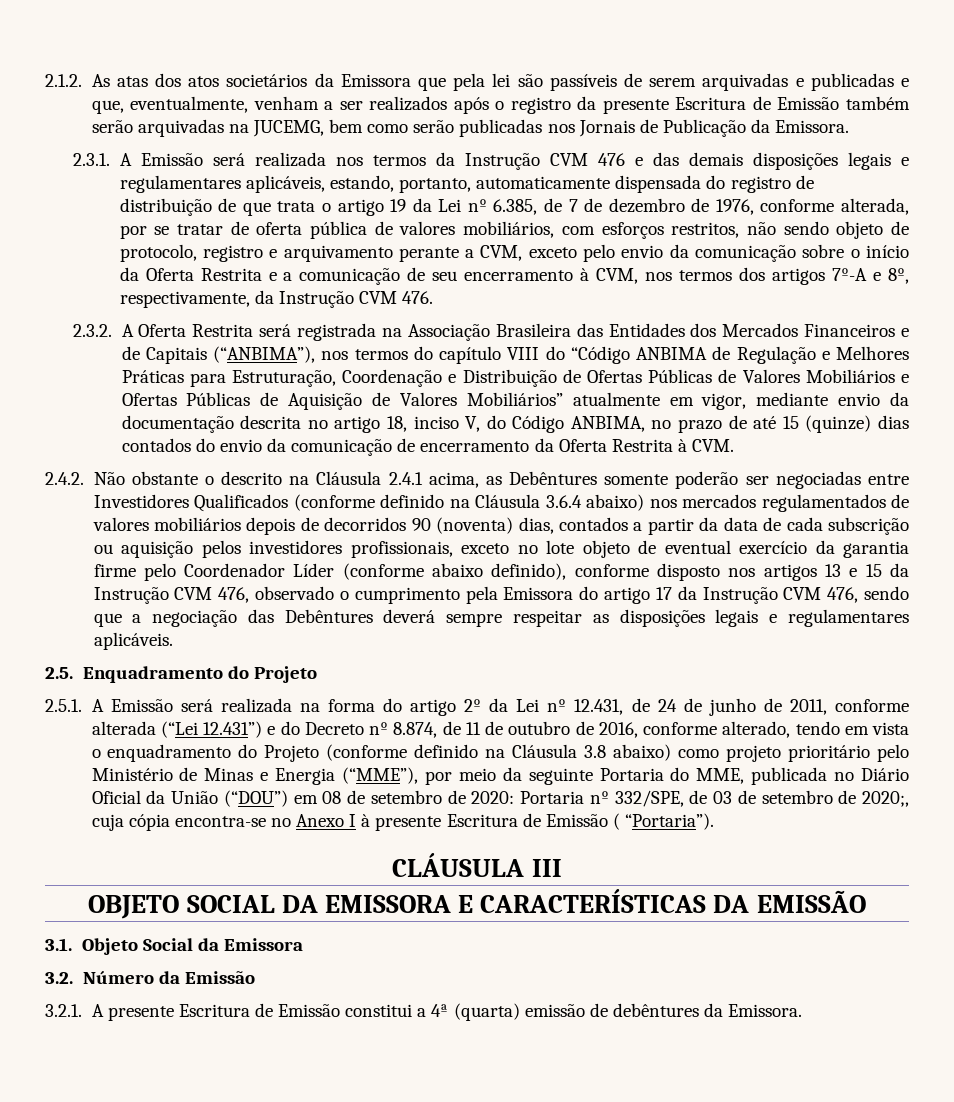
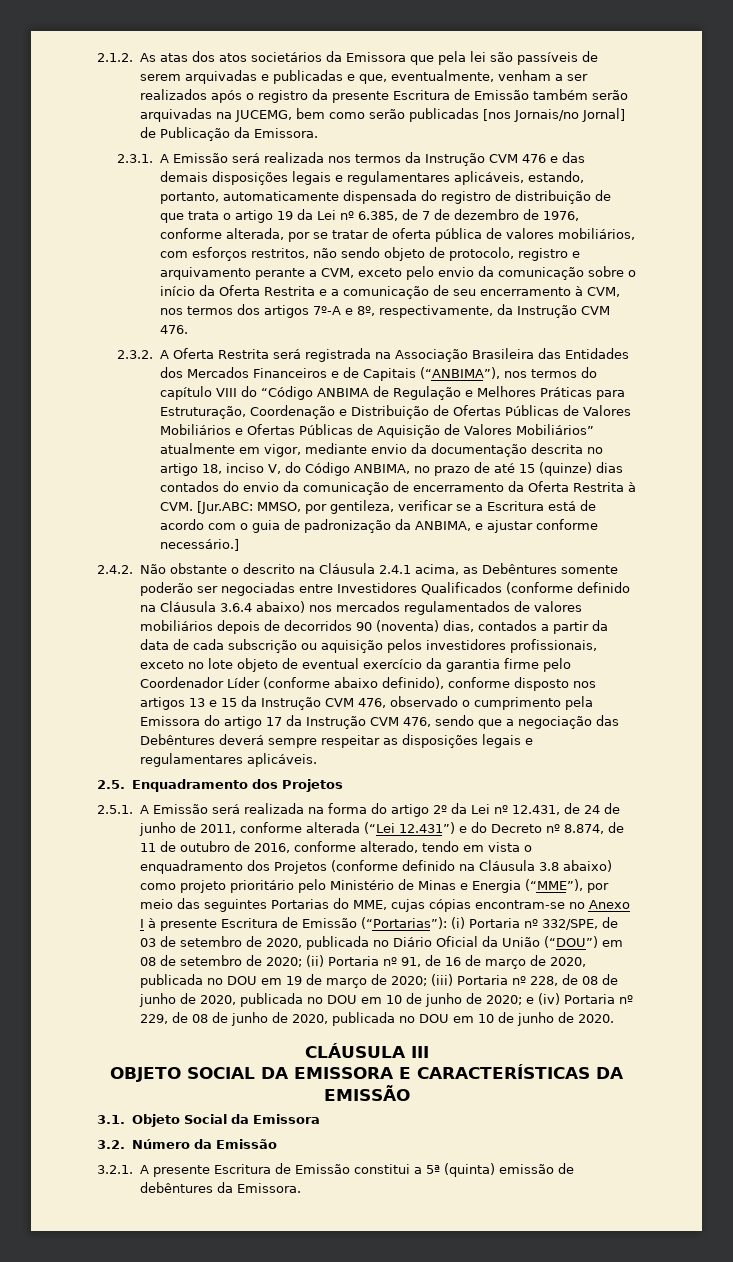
- 2.1.2. As atas dos atos societários da Emissora que pela lei são passíveis de serem arquivadas e publicadas e que, eventualmente, venham a ser realizados após o registro da presente Escritura de Emissão também serão arquivadas na JUCEMG, bem como serão publicadas nos Jornais de Publicação da Emissora.
+ 2.1.2. As atas dos atos societários da Emissora que pela lei são passíveis de serem arquivadas e publicadas e que, eventualmente, venham a ser realizados após o registro da presente Escritura de Emissão também serão arquivadas na JUCEMG, bem como serão publicadas [nos Jornais/no Jornal] de Publicação da Emissora.
- 2.3.2. A Oferta Restrita será registrada na Associação Brasileira das Entidades dos Mercados Financeiros e de Capitais (“ANBIMA”), nos termos do capítulo VIII do “Código ANBIMA de Regulação e Melhores Práticas para Estruturação, Coordenação e Distribuição de Ofertas Públicas de Valores Mobiliários e Ofertas Públicas de Aquisição de Valores Mobiliários” atualmente em vigor, mediante envio da documentação descrita no artigo 18, inciso V, do Código ANBIMA, no prazo de até 15 (quinze) dias contados do envio da comunicação de encerramento da Oferta Restrita à CVM.
+ 2.3.2. A Oferta Restrita será registrada na Associação Brasileira das Entidades dos Mercados Financeiros e de Capitais (“ANBIMA”), nos termos do capítulo VIII do “Código ANBIMA de Regulação e Melhores Práticas para Estruturação, Coordenação e Distribuição de Ofertas Públicas de Valores Mobiliários e Ofertas Públicas de Aquisição de Valores Mobiliários” atualmente em vigor, mediante envio da documentação descrita no artigo 18, inciso V, do Código ANBIMA, no prazo de até 15 (quinze) dias contados do envio da comunicação de encerramento da Oferta Restrita à CVM. [Jur.ABC: MMSO, por gentileza, verificar se a Escritura está de acordo com o guia de padronização da ANBIMA, e ajustar conforme necessário.]
- 2.5. Enquadramento do Projeto
+ 2.5. Enquadramento dos Projetos
- 2.5.1. A Emissão será realizada na forma do artigo 2º da Lei nº 12.431, de 24 de junho de 2011, conforme alterada (“Lei 12.431”) e do Decreto nº 8.874, de 11 de outubro de 2016, conforme alterado, tendo em vista o enquadramento do Projeto (conforme definido na Cláusula 3.8 abaixo) como projeto prioritário pelo Ministério de Minas e Energia (“MME”), por meio da seguinte Portaria do MME, publicada no Diário Oficial da União (“DOU”) em 08 de setembro de 2020: Portaria nº 332/SPE, de 03 de setembro de 2020;, cuja cópia encontra-se no Anexo I à presente Escritura de Emissão ( “Portaria”).
+ 2.5.1. A Emissão será realizada na forma do artigo 2º da Lei nº 12.431, de 24 de junho de 2011, conforme alterada (“Lei 12.431”) e do Decreto nº 8.874, de 11 de outubro de 2016, conforme alterado, tendo em vista o enquadramento dos Projetos (conforme definido na Cláusula 3.8 abaixo) como projeto prioritário pelo Ministério de Minas e Energia (“MME”), por meio das seguintes Portarias do MME, cujas cópias encontram-se no Anexo I à presente Escritura de Emissão (“Portarias”): (i) Portaria nº 332/SPE, de 03 de setembro de 2020, publicada no Diário Oficial da União (“DOU”) em 08 de setembro de 2020; (ii) Portaria nº 91, de 16 de março de 2020, publicada no DOU em 19 de março de 2020; (iii) Portaria nº 228, de 08 de junho de 2020, publicada no DOU em 10 de junho de 2020; e (iv) Portaria nº 229, de 08 de junho de 2020, publicada no DOU em 10 de junho de 2020.
- 3.2.1. A presente Escritura de Emissão constitui a 4ª (quarta) emissão de debêntures da Emissora.
+ 3.2.1. A presente Escritura de Emissão constitui a 5ª (quinta) emissão de debêntures da Emissora.

